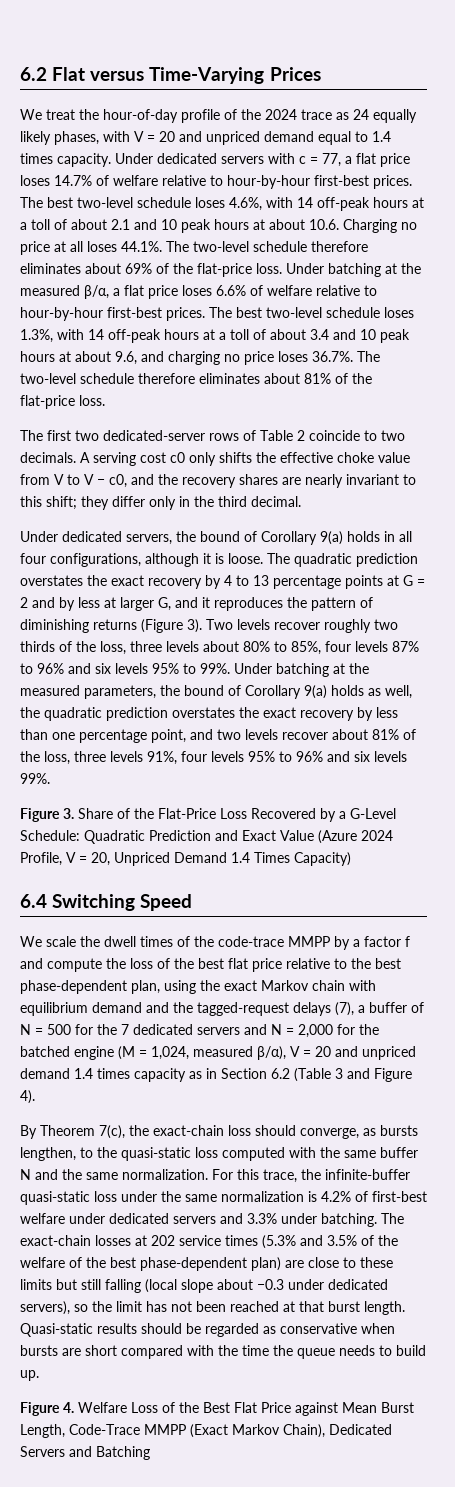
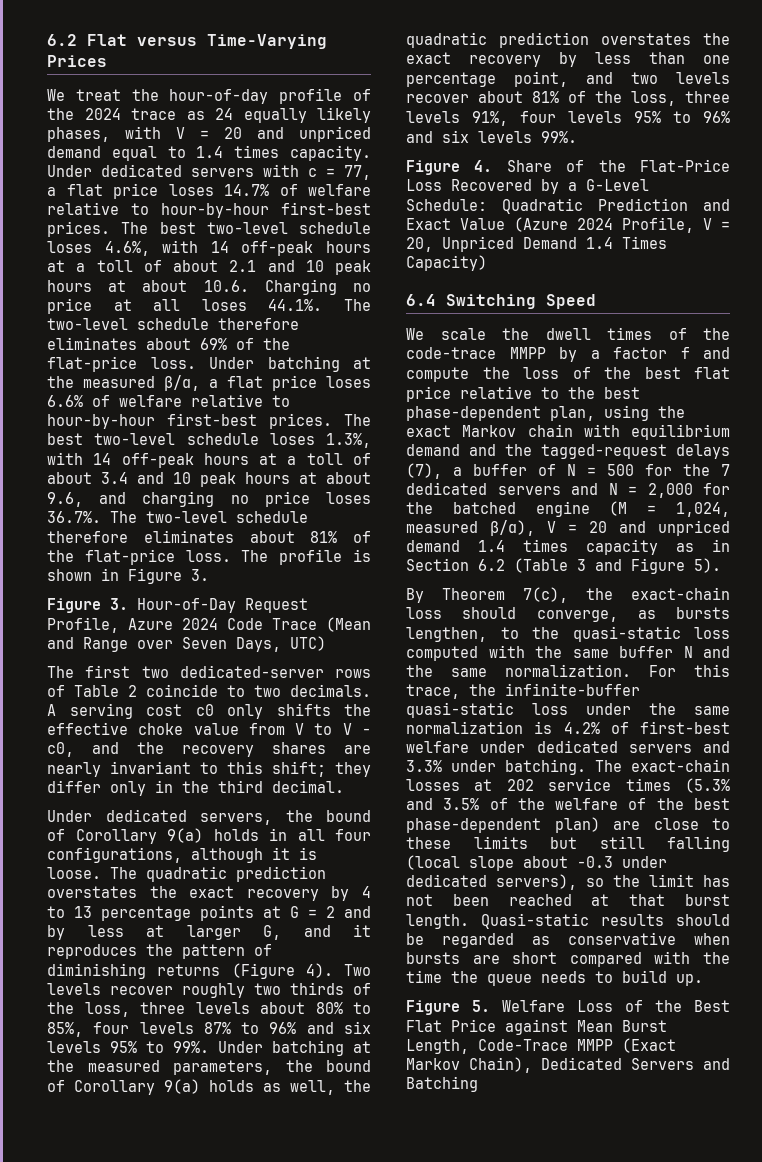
+ The profile is shown in Figure 3.
+ Figure 3. Hour-of-Day Request Profile, Azure 2024 Code Trace (Mean and Range over Seven Days, UTC)
- The quadratic prediction overstates the exact recovery by 4 to 13 percentage points at G = 2 and by less at larger G, and it reproduces the pattern of diminishing returns (Figure 3).
+ The quadratic prediction overstates the exact recovery by 4 to 13 percentage points at G = 2 and by less at larger G, and it reproduces the pattern of diminishing returns (Figure 4).
- Figure 3. Share of the Flat-Price Loss Recovered by a G-Level Schedule: Quadratic Prediction and Exact Value (Azure 2024 Profile, V = 20, Unpriced Demand 1.4 Times Capacity)
+ Figure 4. Share of the Flat-Price Loss Recovered by a G-Level Schedule: Quadratic Prediction and Exact Value (Azure 2024 Profile, V = 20, Unpriced Demand 1.4 Times Capacity)
- We scale the dwell times of the code-trace MMPP by a factor f and compute the loss of the best flat price relative to the best phase-dependent plan, using the exact Markov chain with equilibrium demand and the tagged-request delays (7), a buffer of N = 500 for the 7 dedicated servers and N = 2,000 for the batched engine (M = 1,024, measured β/α), V = 20 and unpriced demand 1.4 times capacity as in Section 6.2 (Table 3 and Figure 4).
+ We scale the dwell times of the code-trace MMPP by a factor f and compute the loss of the best flat price relative to the best phase-dependent plan, using the exact Markov chain with equilibrium demand and the tagged-request delays (7), a buffer of N = 500 for the 7 dedicated servers and N = 2,000 for the batched engine (M = 1,024, measured β/α), V = 20 and unpriced demand 1.4 times capacity as in Section 6.2 (Table 3 and Figure 5).
- Figure 4. Welfare Loss of the Best Flat Price against Mean Burst Length, Code-Trace MMPP (Exact Markov Chain), Dedicated Servers and Batching
+ Figure 5. Welfare Loss of the Best Flat Price against Mean Burst Length, Code-Trace MMPP (Exact Markov Chain), Dedicated Servers and Batching

